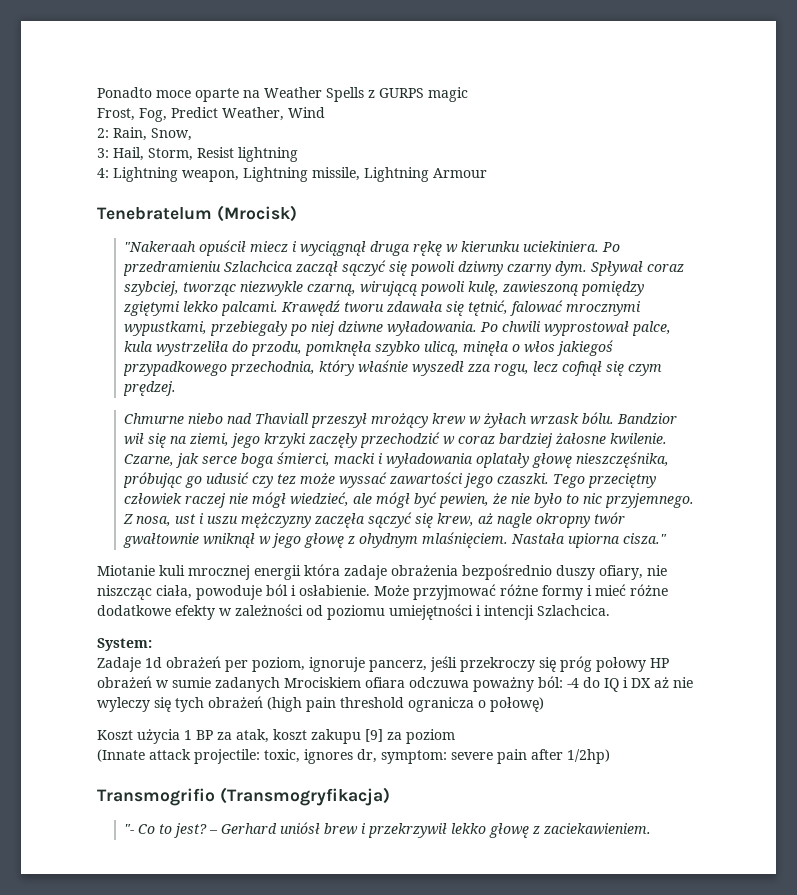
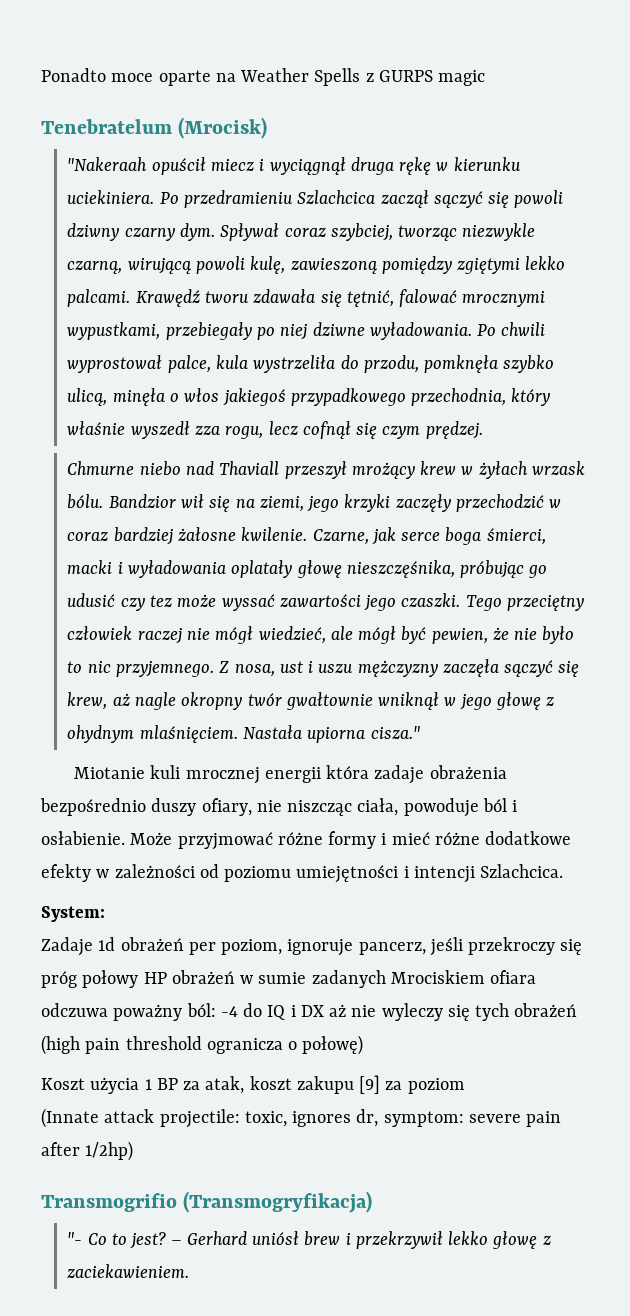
- Frost, Fog, Predict Weather, Wind
- 2: Rain, Snow,
- 3: Hail, Storm, Resist lightning
- 4: Lightning weapon, Lightning missile, Lightning Armour

